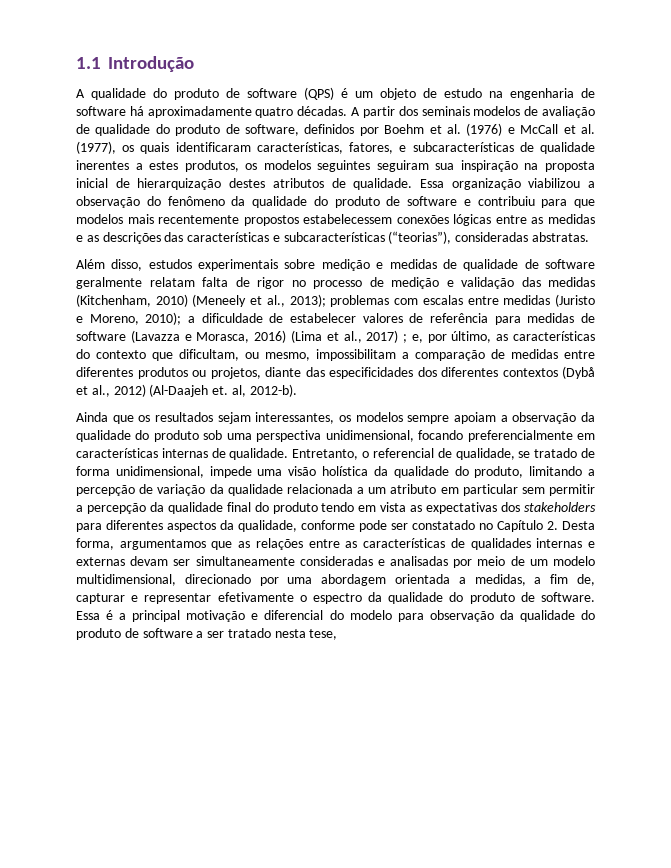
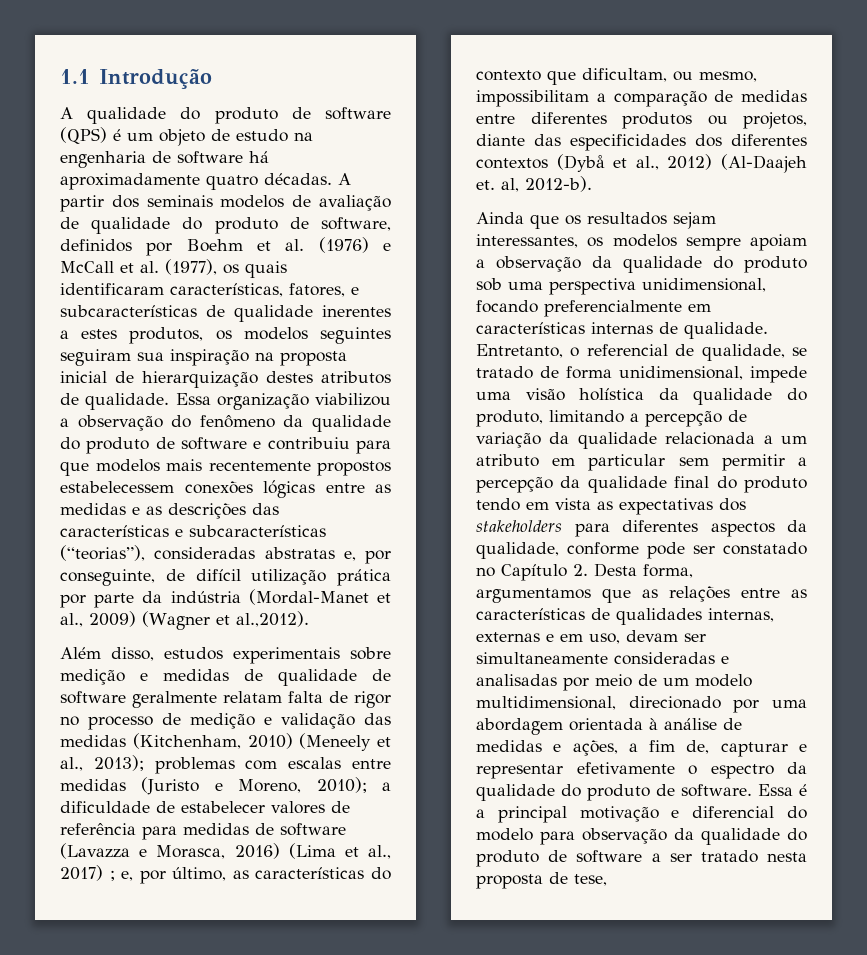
- Essa organização viabilizou a observação do fenômeno da qualidade do produto de software e contribuiu para que modelos mais recentemente propostos estabelecessem conexões lógicas entre as medidas e as descrições das características e subcaracterísticas (“teorias”), consideradas abstratas.
+ Essa organização viabilizou a observação do fenômeno da qualidade do produto de software e contribuiu para que modelos mais recentemente propostos estabelecessem conexões lógicas entre as medidas e as descrições das características e subcaracterísticas (“teorias”), consideradas abstratas e, por conseguinte, de difícil utilização prática por parte da indústria (Mordal-Manet et al., 2009) (Wagner et al.,2012).
- Entretanto, o referencial de qualidade, se tratado de forma unidimensional, impede uma visão holística da qualidade do produto, limitando a percepção de variação da qualidade relacionada a um atributo em particular sem permitir a percepção da qualidade final do produto tendo em vista as expectativas dos stakeholders para diferentes aspectos da qualidade, conforme pode ser constatado no Capítulo 2. Desta forma, argumentamos que as relações entre as características de qualidades internas e externas devam ser simultaneamente consideradas e analisadas por meio de um modelo multidimensional, direcionado por uma abordagem orientada a medidas, a fim de, capturar e representar efetivamente o espectro da qualidade do produto de software.
+ Entretanto, o referencial de qualidade, se tratado de forma unidimensional, impede uma visão holística da qualidade do produto, limitando a percepção de variação da qualidade relacionada a um atributo em particular sem permitir a percepção da qualidade final do produto tendo em vista as expectativas dos stakeholders para diferentes aspectos da qualidade, conforme pode ser constatado no Capítulo 2. Desta forma, argumentamos que as relações entre as características de qualidades internas, externas e em uso, devam ser simultaneamente consideradas e analisadas por meio de um modelo multidimensional, direcionado por uma abordagem orientada à análise de medidas e ações, a fim de, capturar e representar efetivamente o espectro da qualidade do produto de software.
- Essa é a principal motivação e diferencial do modelo para observação da qualidade do produto de software a ser tratado nesta tese,
+ Essa é a principal motivação e diferencial do modelo para observação da qualidade do produto de software a ser tratado nesta proposta de tese,

